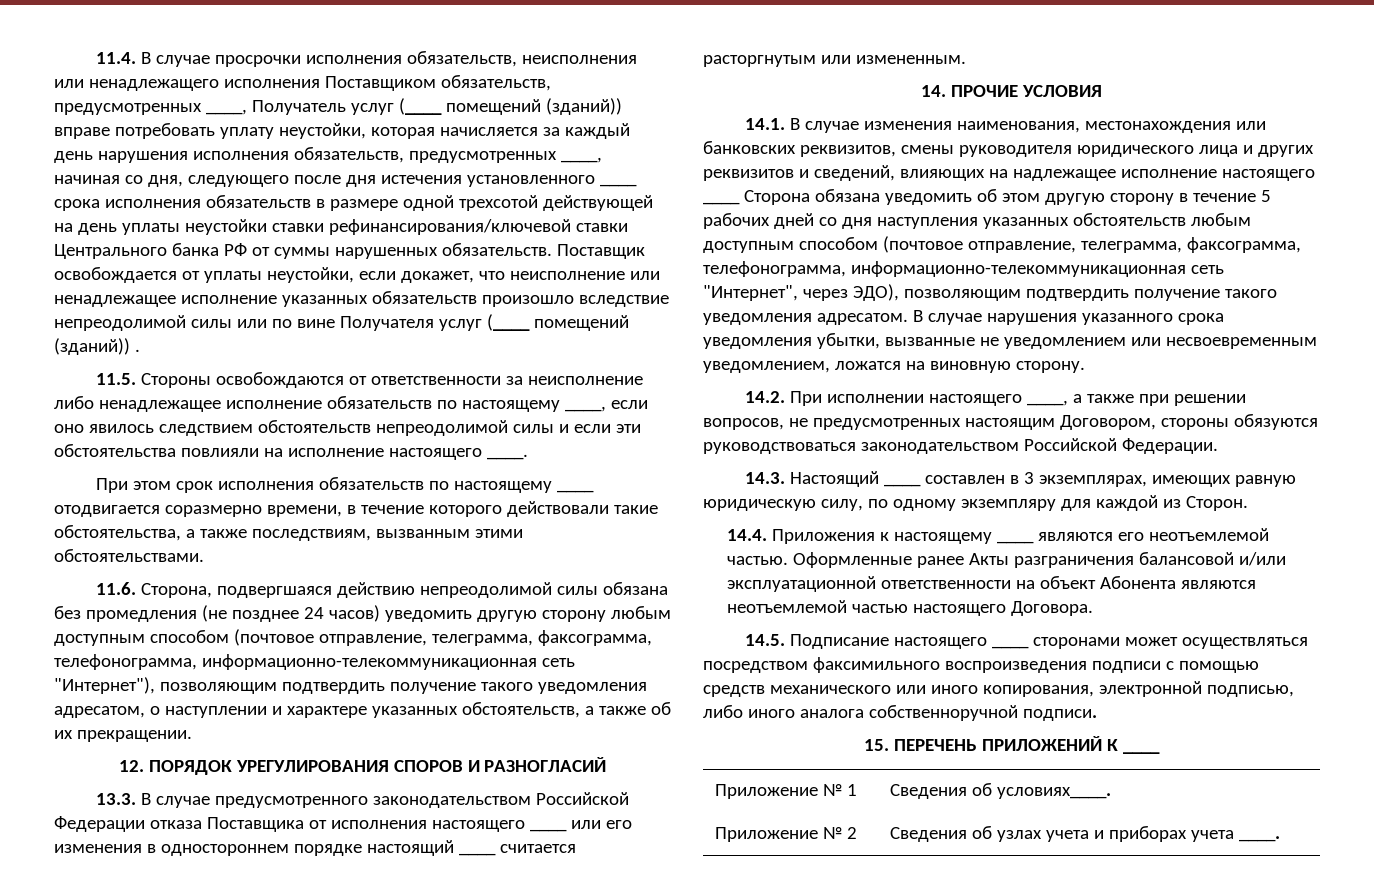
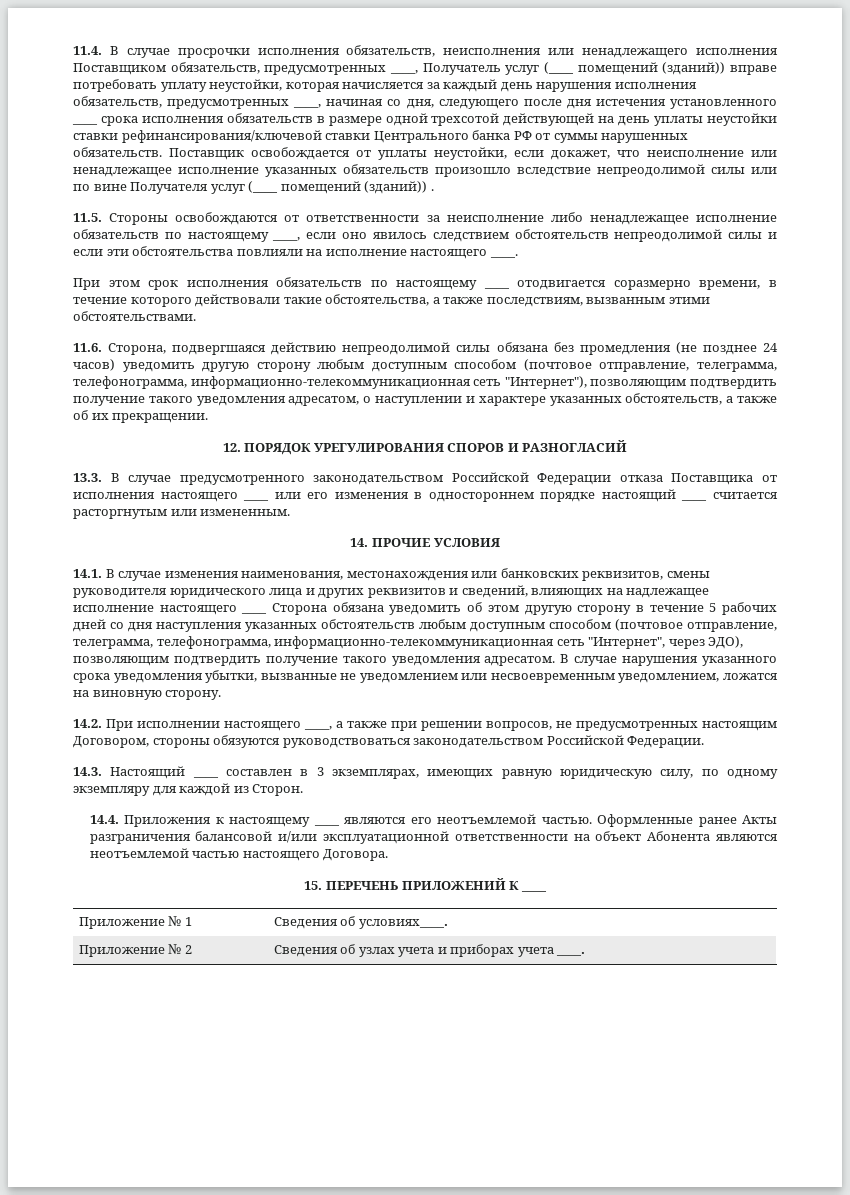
- 11.6. Сторона, подвергшаяся действию непреодолимой силы обязана без промедления (не позднее 24 часов) уведомить другую сторону любым доступным способом (почтовое отправление, телеграмма, факсограмма, телефонограмма, информационно-телекоммуникационная сеть "Интернет"), позволяющим подтвердить получение такого уведомления адресатом, о наступлении и характере указанных обстоятельств, а также об их прекращении.
+ 11.6. Сторона, подвергшаяся действию непреодолимой силы обязана без промедления (не позднее 24 часов) уведомить другую сторону любым доступным способом (почтовое отправление, телеграмма, телефонограмма, информационно-телекоммуникационная сеть "Интернет"), позволяющим подтвердить получение такого уведомления адресатом, о наступлении и характере указанных обстоятельств, а также об их прекращении.
- 14.1. В случае изменения наименования, местонахождения или банковских реквизитов, смены руководителя юридического лица и других реквизитов и сведений, влияющих на надлежащее исполнение настоящего ____ Сторона обязана уведомить об этом другую сторону в течение 5 рабочих дней со дня наступления указанных обстоятельств любым доступным способом (почтовое отправление, телеграмма, факсограмма, телефонограмма, информационно-телекоммуникационная сеть "Интернет", через ЭДО), позволяющим подтвердить получение такого уведомления адресатом.
+ 14.1. В случае изменения наименования, местонахождения или банковских реквизитов, смены руководителя юридического лица и других реквизитов и сведений, влияющих на надлежащее исполнение настоящего ____ Сторона обязана уведомить об этом другую сторону в течение 5 рабочих дней со дня наступления указанных обстоятельств любым доступным способом (почтовое отправление, телеграмма, телефонограмма, информационно-телекоммуникационная сеть "Интернет", через ЭДО), позволяющим подтвердить получение такого уведомления адресатом.
- 14.5. Подписание настоящего ____ сторонами может осуществляться посредством факсимильного воспроизведения подписи с помощью средств механического или иного копирования, электронной подписью, либо иного аналога собственноручной подписи.

